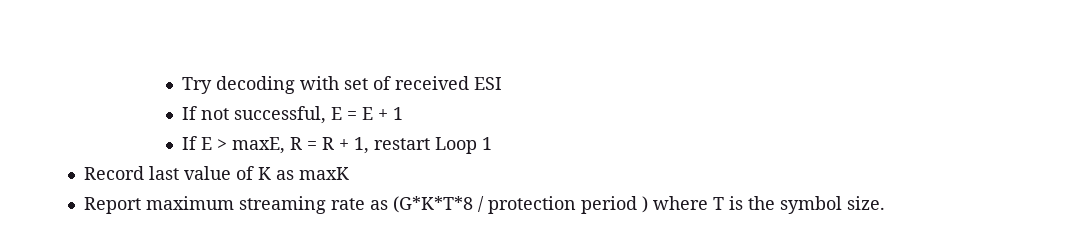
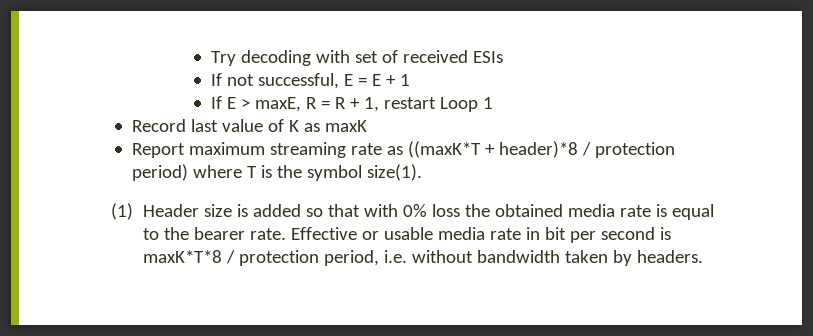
- Try decoding with set of received ESI
+ Try decoding with set of received ESIs
- Report maximum streaming rate as (G*K*T*8 / protection period ) where T is the symbol size.
+ Report maximum streaming rate as ((maxK*T + header)*8 / protection period) where T is the symbol size(1).
+ (1) Header size is added so that with 0% loss the obtained media rate is equal to the bearer rate. Effective or usable media rate in bit per second is maxK*T*8 / protection period, i.e. without bandwidth taken by headers.

